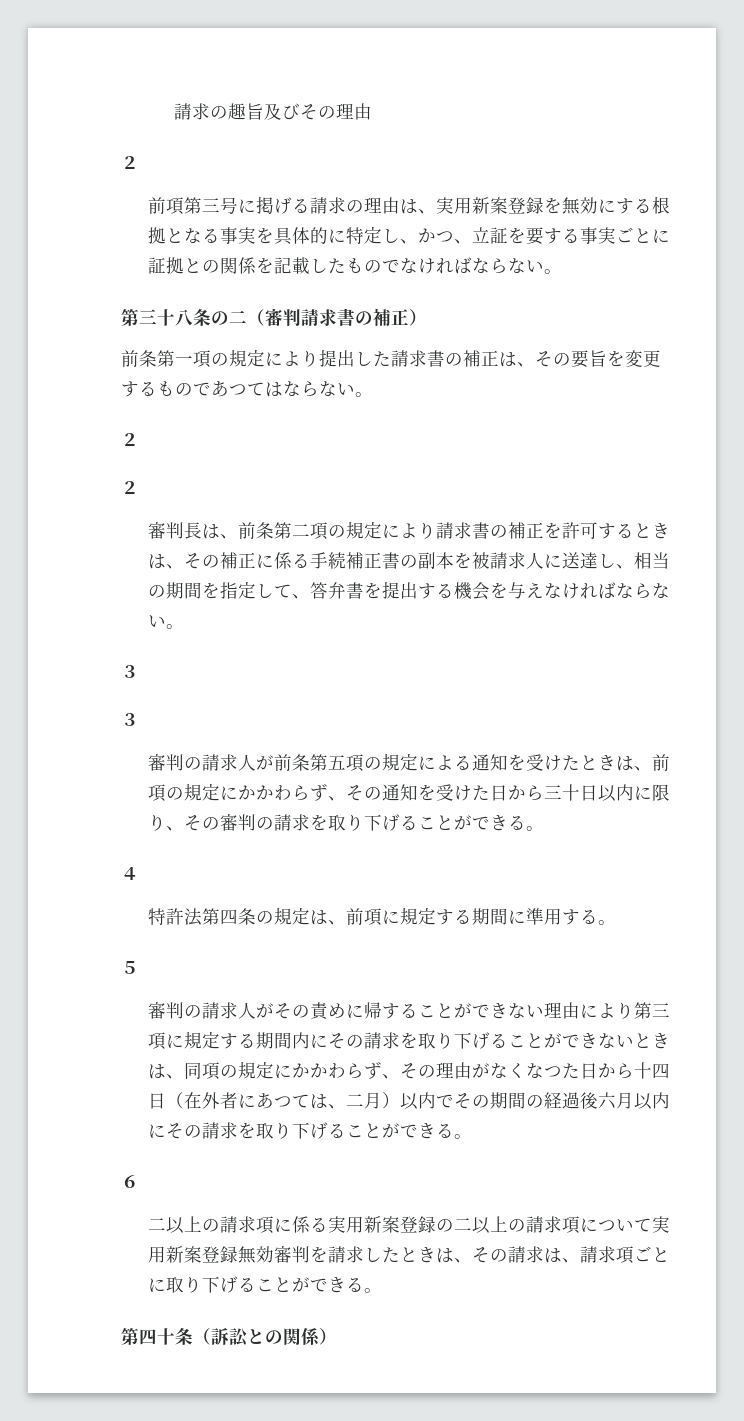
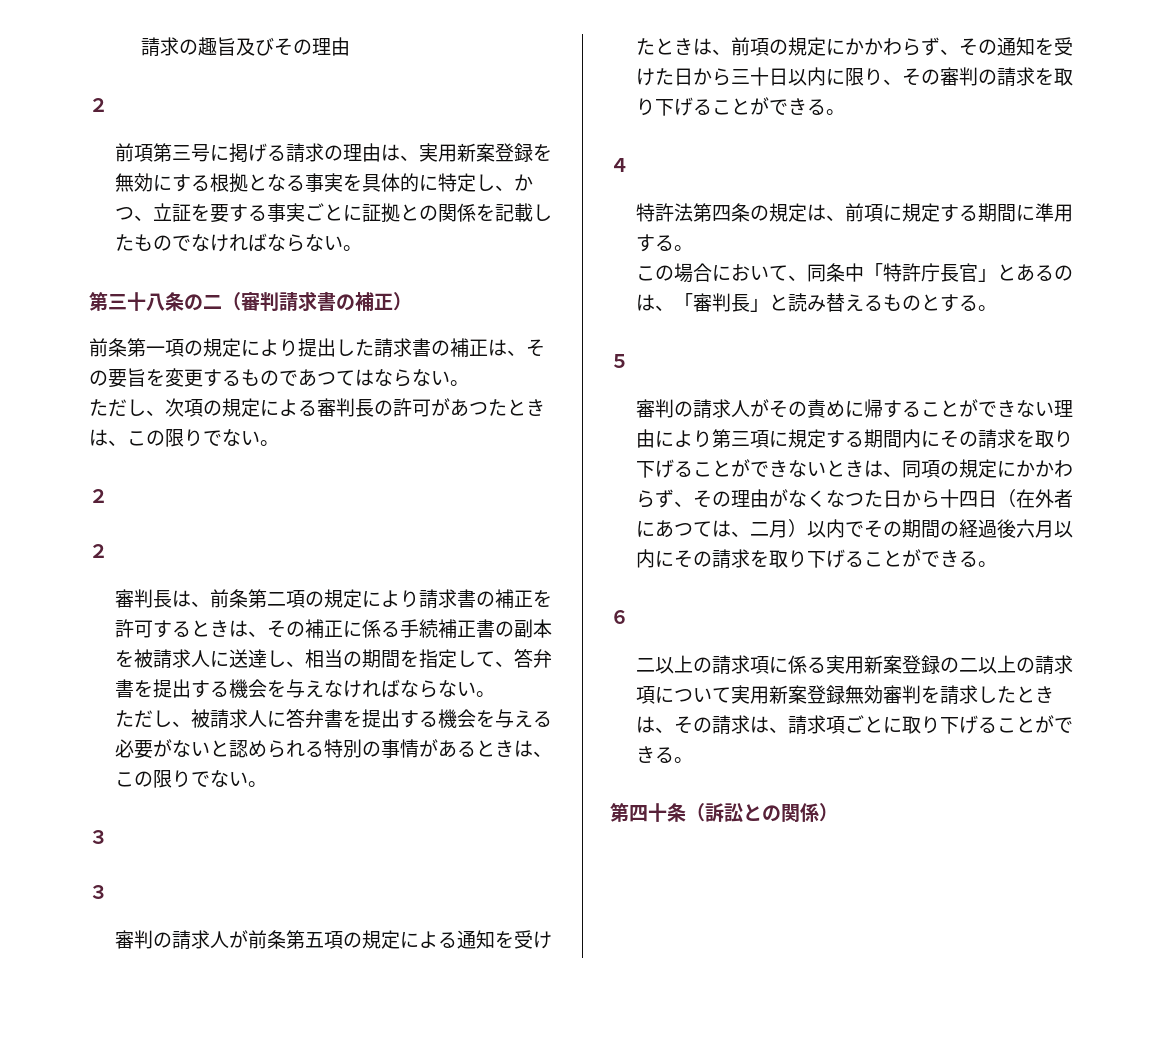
+ ただし、次項の規定による審判長の許可があつたときは、この限りでない。
+ ただし、被請求人に答弁書を提出する機会を与える必要がないと認められる特別の事情があるときは、この限りでない。
+ この場合において、同条中「特許庁長官」とあるのは、「審判長」と読み替えるものとする。

